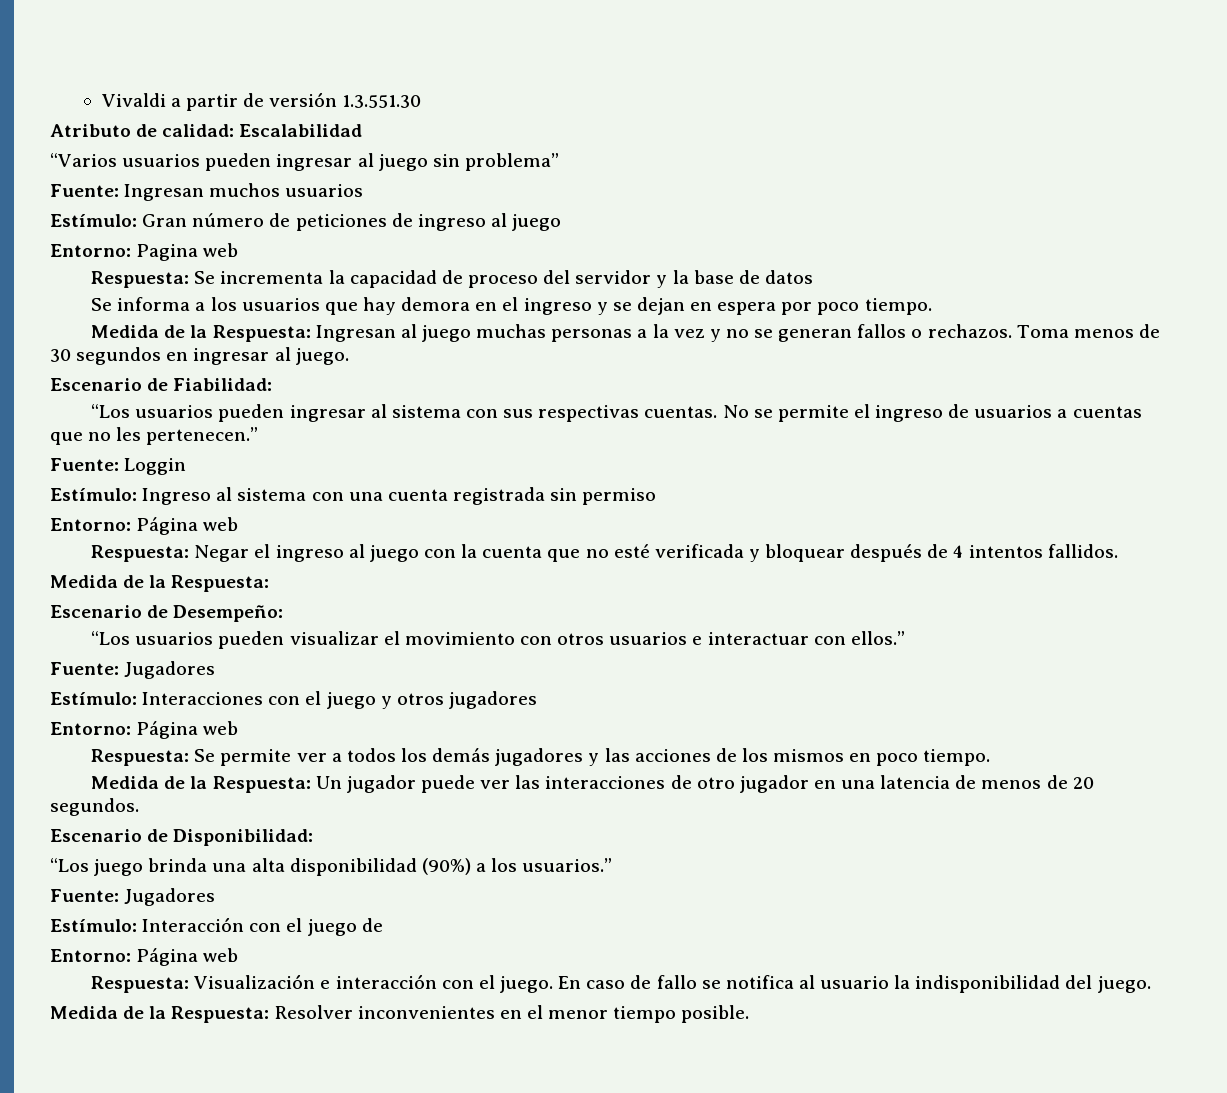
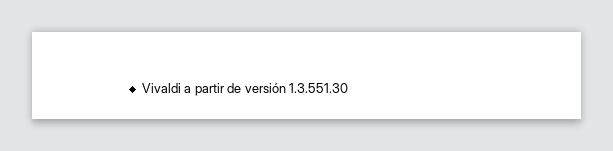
- Atributo de calidad: Escalabilidad
- “Varios usuarios pueden ingresar al juego sin problema”
- Fuente: Ingresan muchos usuarios
- Estímulo: Gran número de peticiones de ingreso al juego
- Entorno: Pagina web
- Respuesta: Se incrementa la capacidad de proceso del servidor y la base de datos
- Se informa a los usuarios que hay demora en el ingreso y se dejan en espera por poco tiempo.
- Medida de la Respuesta: Ingresan al juego muchas personas a la vez y no se generan fallos o rechazos. Toma menos de 30 segundos en ingresar al juego.
- Escenario de Fiabilidad:
- “Los usuarios pueden ingresar al sistema con sus respectivas cuentas. No se permite el ingreso de usuarios a cuentas que no les pertenecen.”
- Fuente: Loggin
- Estímulo: Ingreso al sistema con una cuenta registrada sin permiso
- Entorno: Página web
- Respuesta: Negar el ingreso al juego con la cuenta que no esté verificada y bloquear después de 4 intentos fallidos.
- Medida de la Respuesta:
- Escenario de Desempeño:
- “Los usuarios pueden visualizar el movimiento con otros usuarios e interactuar con ellos.”
- Fuente: Jugadores
- Estímulo: Interacciones con el juego y otros jugadores
- Entorno: Página web
- Respuesta: Se permite ver a todos los demás jugadores y las acciones de los mismos en poco tiempo.
- Medida de la Respuesta: Un jugador puede ver las interacciones de otro jugador en una latencia de menos de 20 segundos.
- Escenario de Disponibilidad:
- “Los juego brinda una alta disponibilidad (90%) a los usuarios.”
- Fuente: Jugadores
- Estímulo: Interacción con el juego de
- Entorno: Página web
- Respuesta: Visualización e interacción con el juego. En caso de fallo se notifica al usuario la indisponibilidad del juego.
- Medida de la Respuesta: Resolver inconvenientes en el menor tiempo posible.

